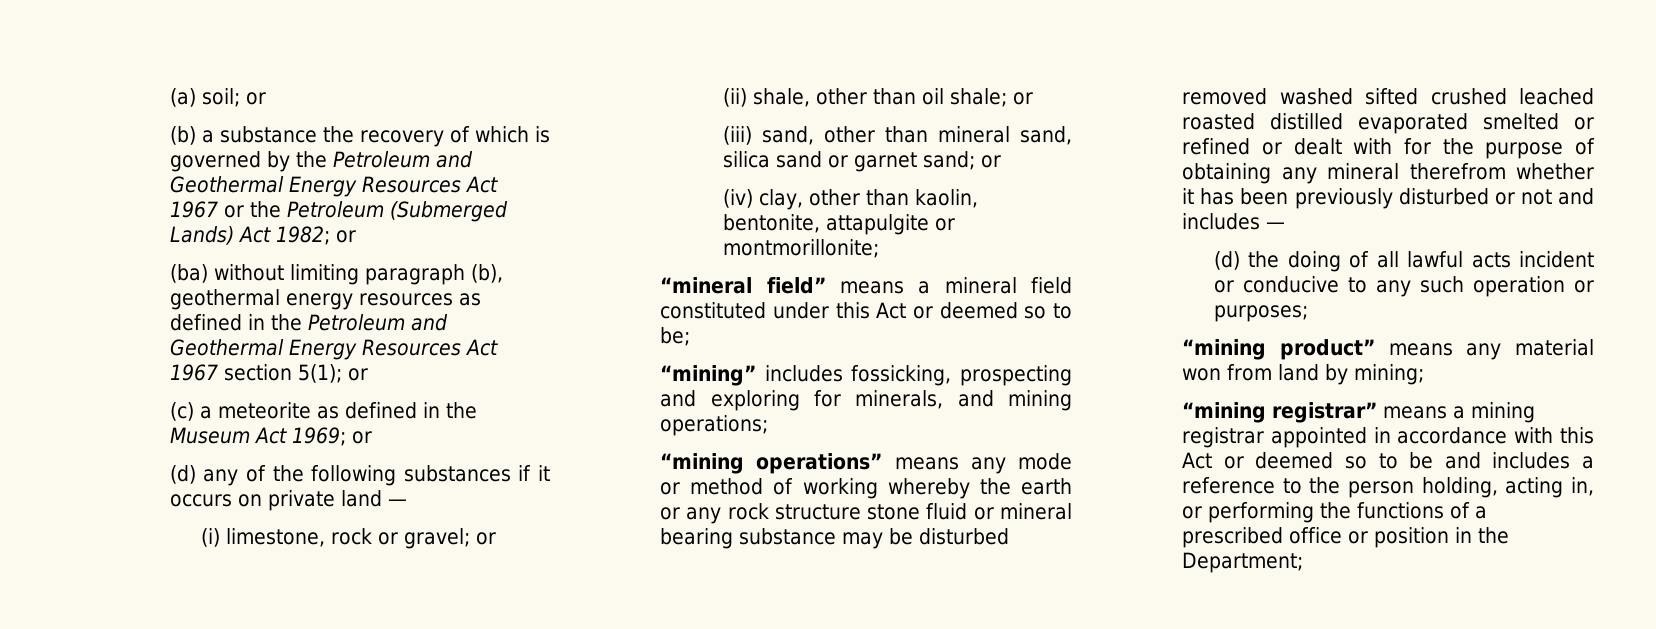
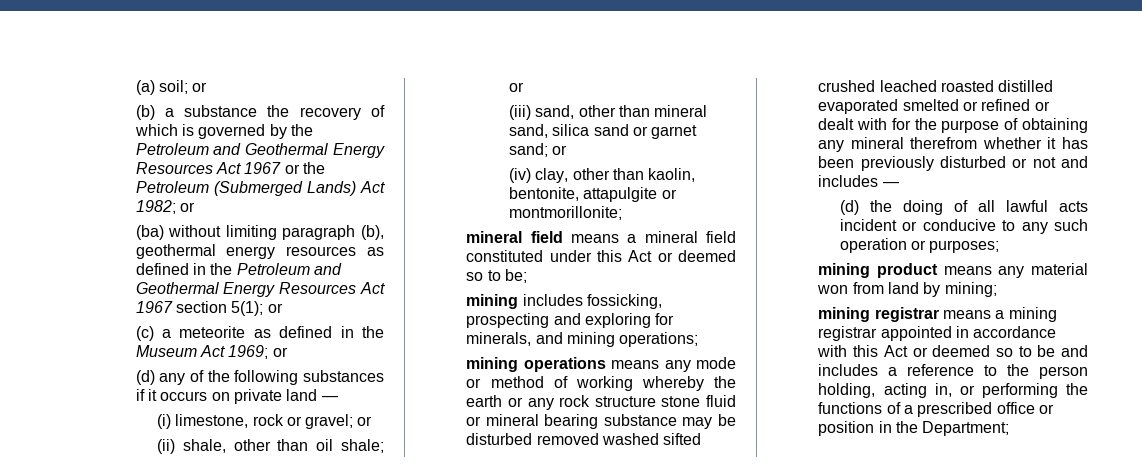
- “mineral field” means a mineral field constituted under this Act or deemed so to be;
+ mineral field means a mineral field constituted under this Act or deemed so to be;
- “mining” includes fossicking, prospecting and exploring for minerals, and mining operations;
+ mining includes fossicking, prospecting and exploring for minerals, and mining operations;
- “mining operations” means any mode or method of working whereby the earth or any rock structure stone fluid or mineral bearing substance may be disturbed removed washed sifted crushed leached roasted distilled evaporated smelted or refined or dealt with for the purpose of obtaining any mineral therefrom whether it has been previously disturbed or not and includes —
+ mining operations means any mode or method of working whereby the earth or any rock structure stone fluid or mineral bearing substance may be disturbed removed washed sifted crushed leached roasted distilled evaporated smelted or refined or dealt with for the purpose of obtaining any mineral therefrom whether it has been previously disturbed or not and includes —
- “mining product” means any material won from land by mining;
+ mining product means any material won from land by mining;
- “mining registrar” means a mining registrar appointed in accordance with this Act or deemed so to be and includes a reference to the person holding, acting in, or performing the functions of a prescribed office or position in the Department;
+ mining registrar means a mining registrar appointed in accordance with this Act or deemed so to be and includes a reference to the person holding, acting in, or performing the functions of a prescribed office or position in the Department;

